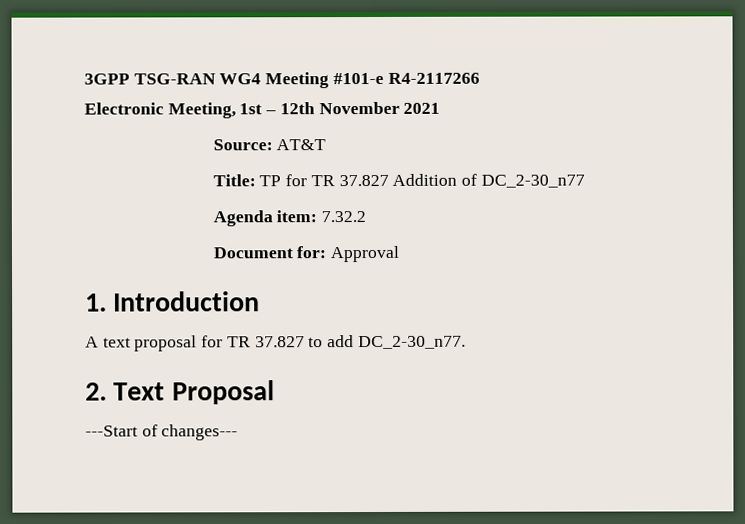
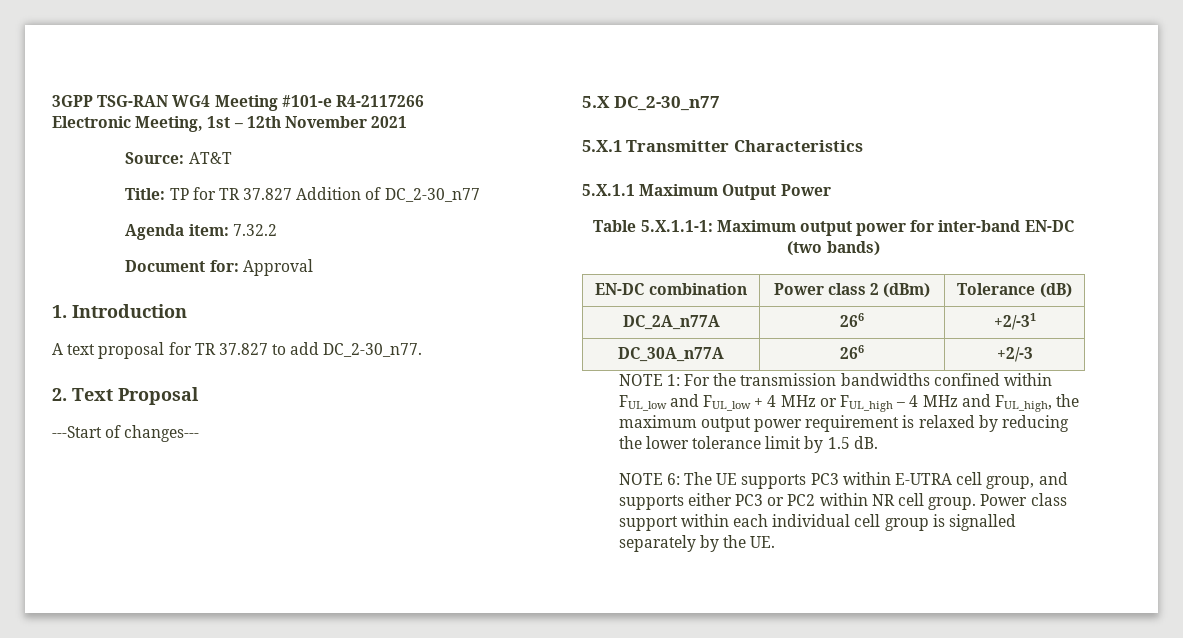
+ 5.X DC_2-30_n77
+ 5.X.1 Transmitter Characteristics
+ 5.X.1.1 Maximum Output Power
+ Table 5.X.1.1-1: Maximum output power for inter-band EN-DC (two bands)
+ EN-DC combination | Power class 2 (dBm) | Tolerance (dB)
+ DC_2A_n77A | 266 | +2/-31
+ DC_30A_n77A | 266 | +2/-3
+ NOTE 1: For the transmission bandwidths confined within FUL_low and FUL_low + 4 MHz or FUL_high – 4 MHz and FUL_high, the maximum output power requirement is relaxed by reducing the lower tolerance limit by 1.5 dB.
+ NOTE 6: The UE supports PC3 within E-UTRA cell group, and supports either PC3 or PC2 within NR cell group. Power class support within each individual cell group is signalled separately by the UE.

